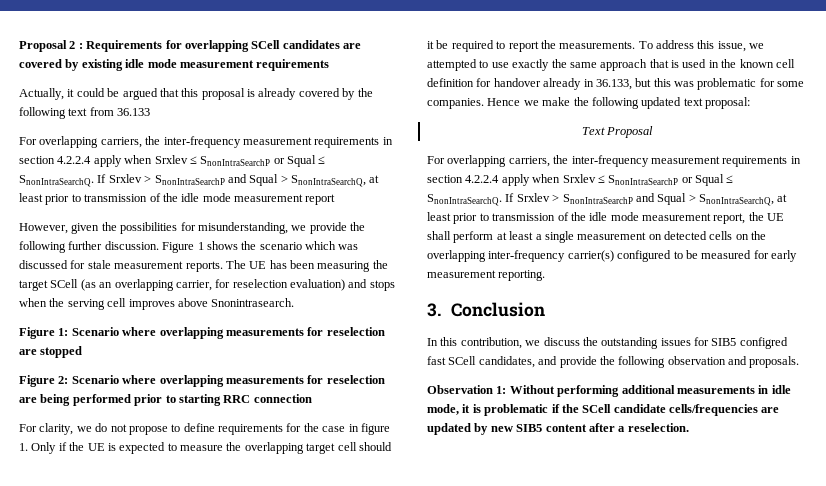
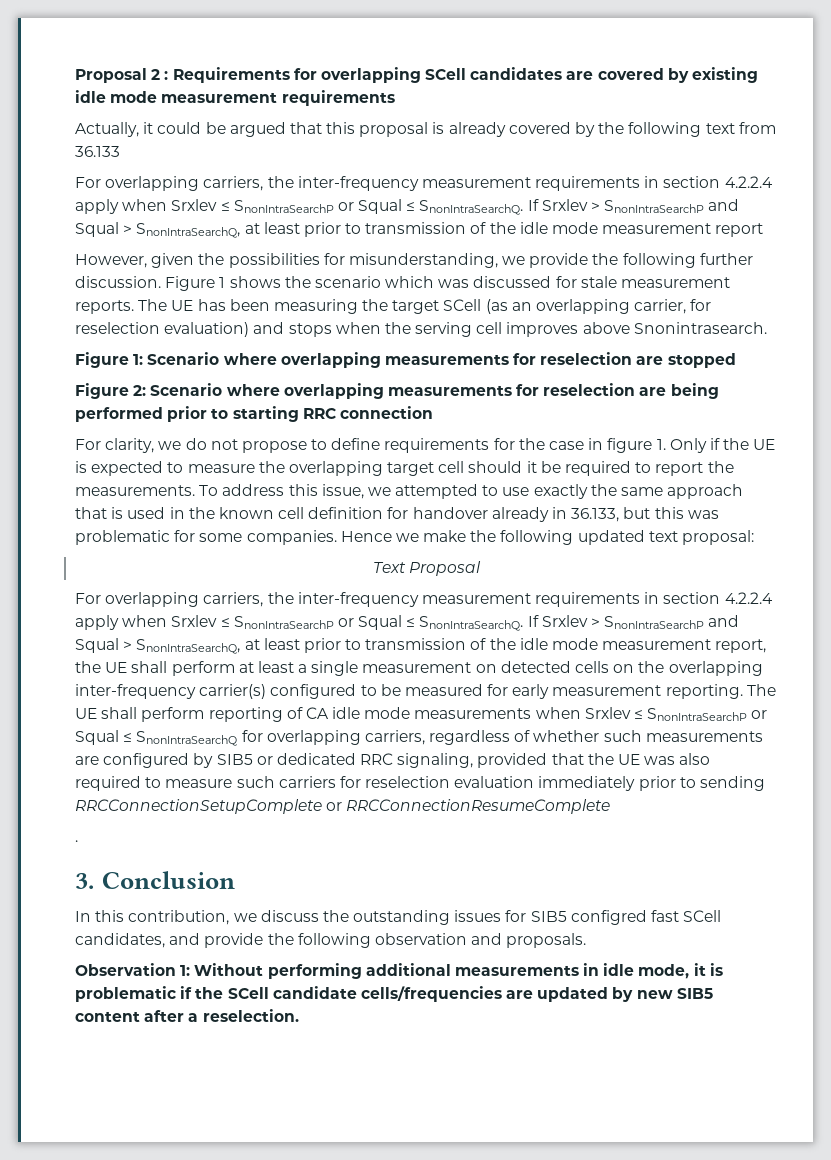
+ The UE shall perform reporting of CA idle mode measurements when Srxlev ≤ SnonIntraSearchP or Squal ≤ SnonIntraSearchQ for overlapping carriers, regardless of whether such measurements are configured by SIB5 or dedicated RRC signaling, provided that the UE was also required to measure such carriers for reselection evaluation immediately prior to sending RRCConnectionSetupComplete or RRCConnectionResumeComplete
+ .

